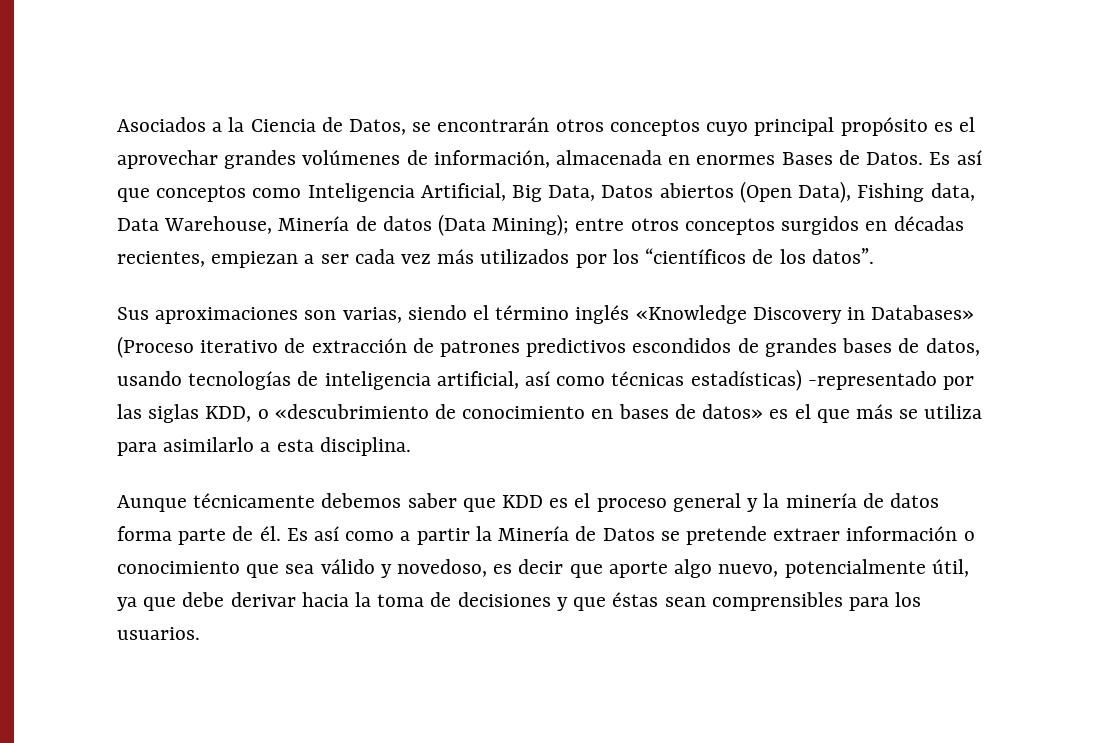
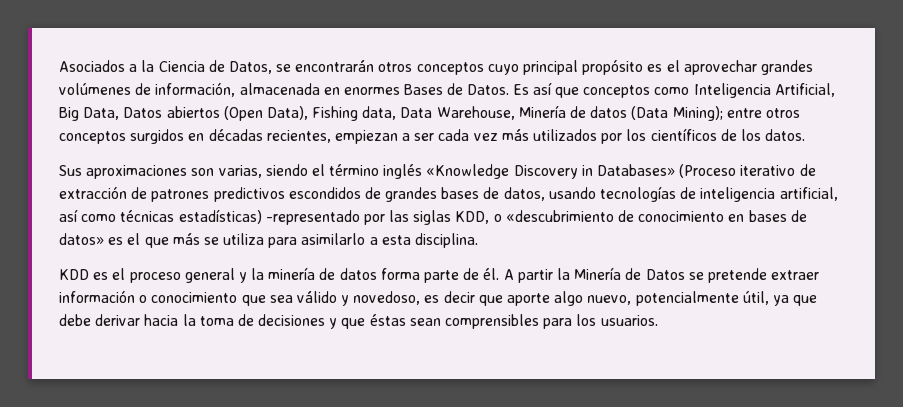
- Es así que conceptos como Inteligencia Artificial, Big Data, Datos abiertos (Open Data), Fishing data, Data Warehouse, Minería de datos (Data Mining); entre otros conceptos surgidos en décadas recientes, empiezan a ser cada vez más utilizados por los “científicos de los datos”.
+ Es así que conceptos como Inteligencia Artificial, Big Data, Datos abiertos (Open Data), Fishing data, Data Warehouse, Minería de datos (Data Mining); entre otros conceptos surgidos en décadas recientes, empiezan a ser cada vez más utilizados por los científicos de los datos.
- Aunque técnicamente debemos saber que KDD es el proceso general y la minería de datos forma parte de él.
+ KDD es el proceso general y la minería de datos forma parte de él.
- Es así como a partir la Minería de Datos se pretende extraer información o conocimiento que sea válido y novedoso, es decir que aporte algo nuevo, potencialmente útil, ya que debe derivar hacia la toma de decisiones y que éstas sean comprensibles para los usuarios.
+ A partir la Minería de Datos se pretende extraer información o conocimiento que sea válido y novedoso, es decir que aporte algo nuevo, potencialmente útil, ya que debe derivar hacia la toma de decisiones y que éstas sean comprensibles para los usuarios.

